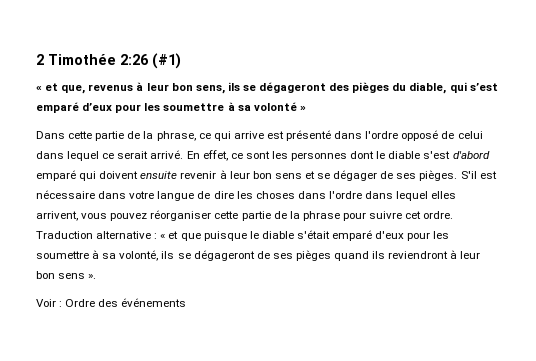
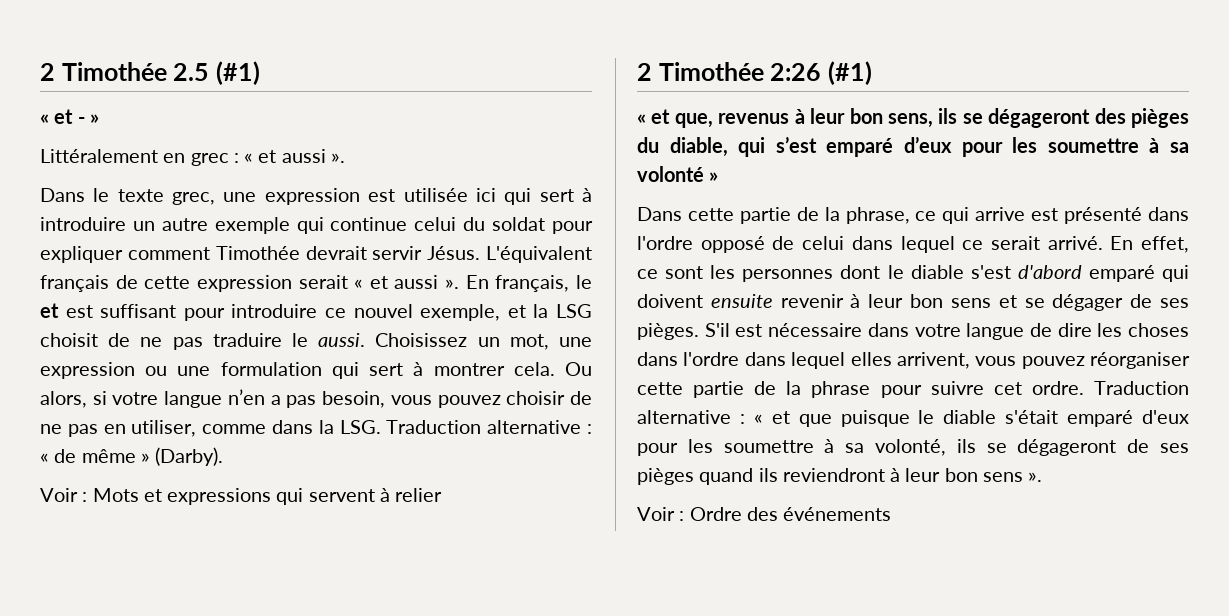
+ 2 Timothée 2.5 (#1)
+ « et - »
+ Littéralement en grec : « et aussi ».
+ Dans le texte grec, une expression est utilisée ici qui sert à introduire un autre exemple qui continue celui du soldat pour expliquer comment Timothée devrait servir Jésus. L'équivalent français de cette expression serait « et aussi ». En français, le et est suffisant pour introduire ce nouvel exemple, et la LSG choisit de ne pas traduire le aussi. Choisissez un mot, une expression ou une formulation qui sert à montrer cela. Ou alors, si votre langue n’en a pas besoin, vous pouvez choisir de ne pas en utiliser, comme dans la LSG. Traduction alternative : « de même » (Darby).
+ Voir : Mots et expressions qui servent à relier

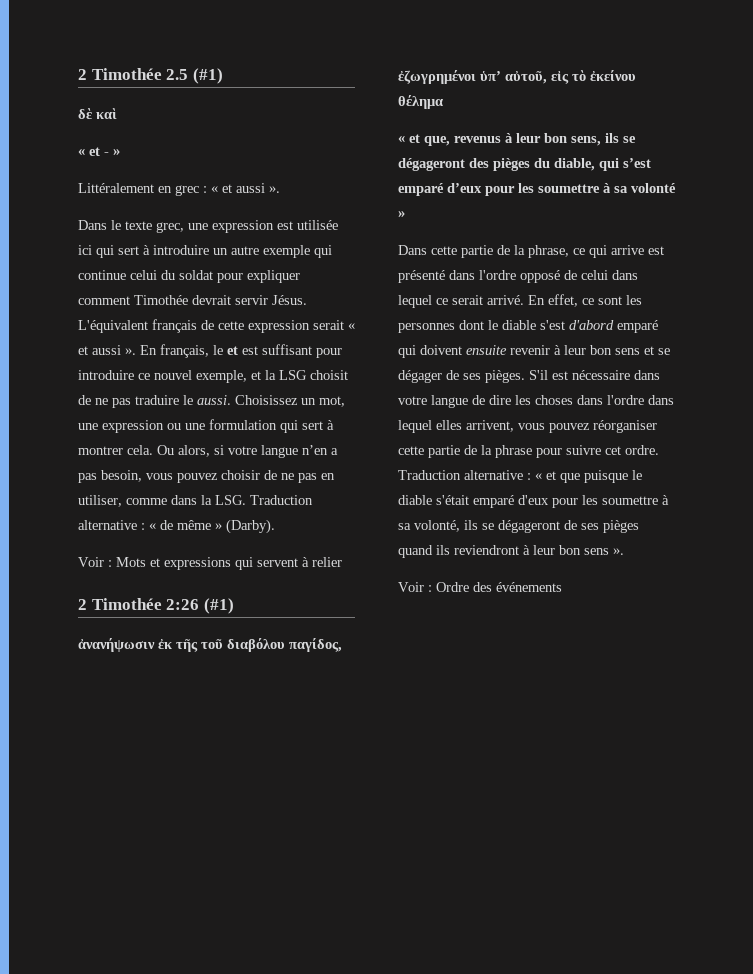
+ δὲ καὶ
+ ἀνανήψωσιν ἐκ τῆς τοῦ διαβόλου παγίδος, ἐζωγρημένοι ὑπ’ αὐτοῦ, εἰς τὸ ἐκείνου θέλημα

